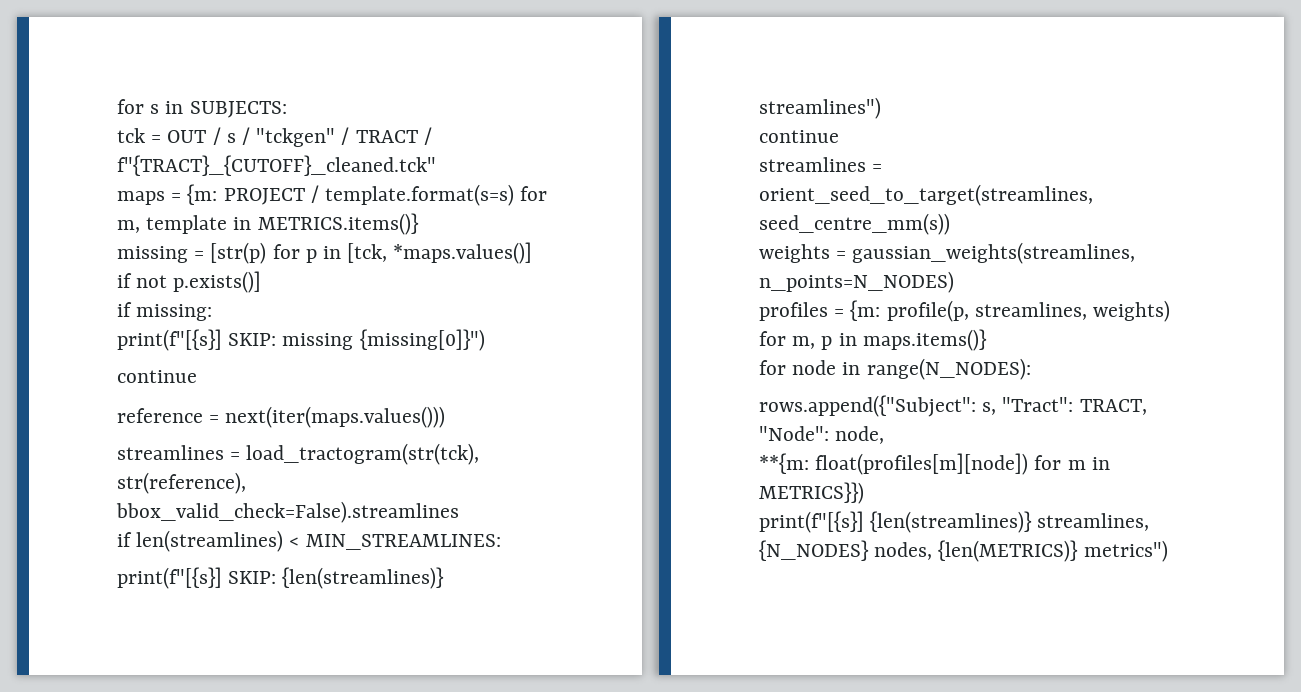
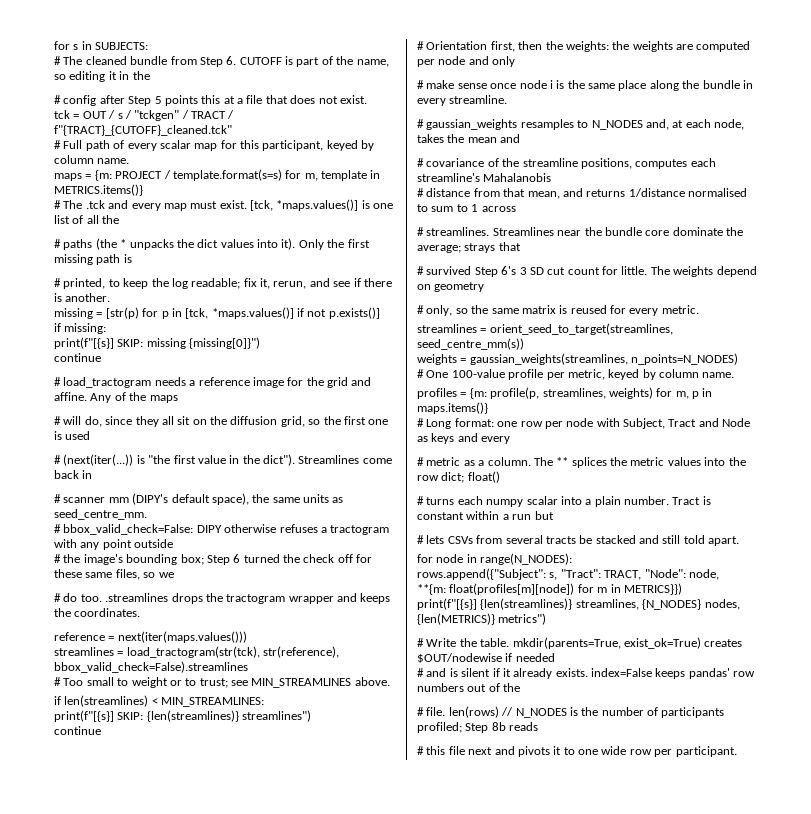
+ # The cleaned bundle from Step 6. CUTOFF is part of the name, so editing it in the
+ # config after Step 5 points this at a file that does not exist.
+ # Full path of every scalar map for this participant, keyed by column name.
+ # The .tck and every map must exist. [tck, *maps.values()] is one list of all the
+ # paths (the * unpacks the dict values into it). Only the first missing path is
+ # printed, to keep the log readable; fix it, rerun, and see if there is another.
+ # load_tractogram needs a reference image for the grid and affine. Any of the maps
+ # will do, since they all sit on the diffusion grid, so the first one is used
+ # (next(iter(...)) is "the first value in the dict"). Streamlines come back in
+ # scanner mm (DIPY's default space), the same units as seed_centre_mm.
+ # bbox_valid_check=False: DIPY otherwise refuses a tractogram with any point outside
+ # the image's bounding box; Step 6 turned the check off for these same files, so we
+ # do too. .streamlines drops the tractogram wrapper and keeps the coordinates.
+ # Too small to weight or to trust; see MIN_STREAMLINES above.
+ # Orientation first, then the weights: the weights are computed per node and only
+ # make sense once node i is the same place along the bundle in every streamline.
+ # gaussian_weights resamples to N_NODES and, at each node, takes the mean and
+ # covariance of the streamline positions, computes each streamline's Mahalanobis
+ # distance from that mean, and returns 1/distance normalised to sum to 1 across
+ # streamlines. Streamlines near the bundle core dominate the average; strays that
+ # survived Step 6's 3 SD cut count for little. The weights depend on geometry
+ # only, so the same matrix is reused for every metric.
+ # One 100-value profile per metric, keyed by column name.
+ # Long format: one row per node with Subject, Tract and Node as keys and every
+ # metric as a column. The ** splices the metric values into the row dict; float()
+ # turns each numpy scalar into a plain number. Tract is constant within a run but
+ # lets CSVs from several tracts be stacked and still told apart.
+ # Write the table. mkdir(parents=True, exist_ok=True) creates $OUT/nodewise if needed
+ # and is silent if it already exists. index=False keeps pandas' row numbers out of the
+ # file. len(rows) // N_NODES is the number of participants profiled; Step 8b reads
+ # this file next and pivots it to one wide row per participant.

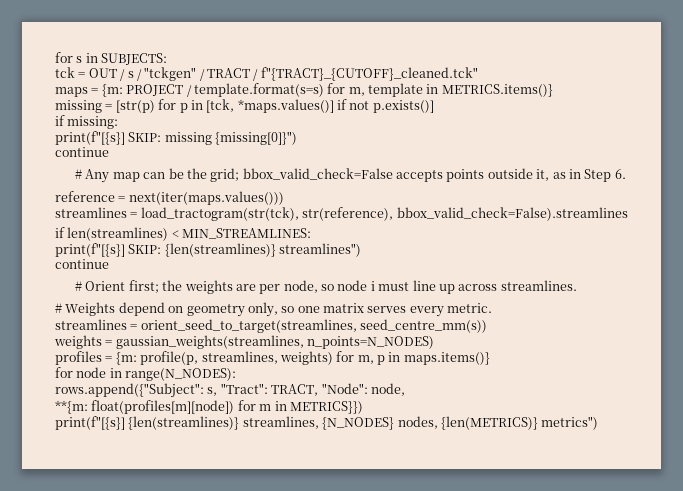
- # The cleaned bundle from Step 6. CUTOFF is part of the name, so editing it in the
- # config after Step 5 points this at a file that does not exist.
- # Full path of every scalar map for this participant, keyed by column name.
- # The .tck and every map must exist. [tck, *maps.values()] is one list of all the
- # paths (the * unpacks the dict values into it). Only the first missing path is
- # printed, to keep the log readable; fix it, rerun, and see if there is another.
- # load_tractogram needs a reference image for the grid and affine. Any of the maps
- # will do, since they all sit on the diffusion grid, so the first one is used
- # (next(iter(...)) is "the first value in the dict"). Streamlines come back in
- # scanner mm (DIPY's default space), the same units as seed_centre_mm.
- # bbox_valid_check=False: DIPY otherwise refuses a tractogram with any point outside
- # the image's bounding box; Step 6 turned the check off for these same files, so we
- # do too. .streamlines drops the tractogram wrapper and keeps the coordinates.
+ # Any map can be the grid; bbox_valid_check=False accepts points outside it, as in Step 6.
- # Too small to weight or to trust; see MIN_STREAMLINES above.
- # Orientation first, then the weights: the weights are computed per node and only
- # make sense once node i is the same place along the bundle in every streamline.
- # gaussian_weights resamples to N_NODES and, at each node, takes the mean and
- # covariance of the streamline positions, computes each streamline's Mahalanobis
- # distance from that mean, and returns 1/distance normalised to sum to 1 across
- # streamlines. Streamlines near the bundle core dominate the average; strays that
- # survived Step 6's 3 SD cut count for little. The weights depend on geometry
- # only, so the same matrix is reused for every metric.
+ # Orient first; the weights are per node, so node i must line up across streamlines.
+ # Weights depend on geometry only, so one matrix serves every metric.
- # One 100-value profile per metric, keyed by column name.
- # Long format: one row per node with Subject, Tract and Node as keys and every
- # metric as a column. The ** splices the metric values into the row dict; float()
- # turns each numpy scalar into a plain number. Tract is constant within a run but
- # lets CSVs from several tracts be stacked and still told apart.
- # Write the table. mkdir(parents=True, exist_ok=True) creates $OUT/nodewise if needed
- # and is silent if it already exists. index=False keeps pandas' row numbers out of the
- # file. len(rows) // N_NODES is the number of participants profiled; Step 8b reads
- # this file next and pivots it to one wide row per participant.

